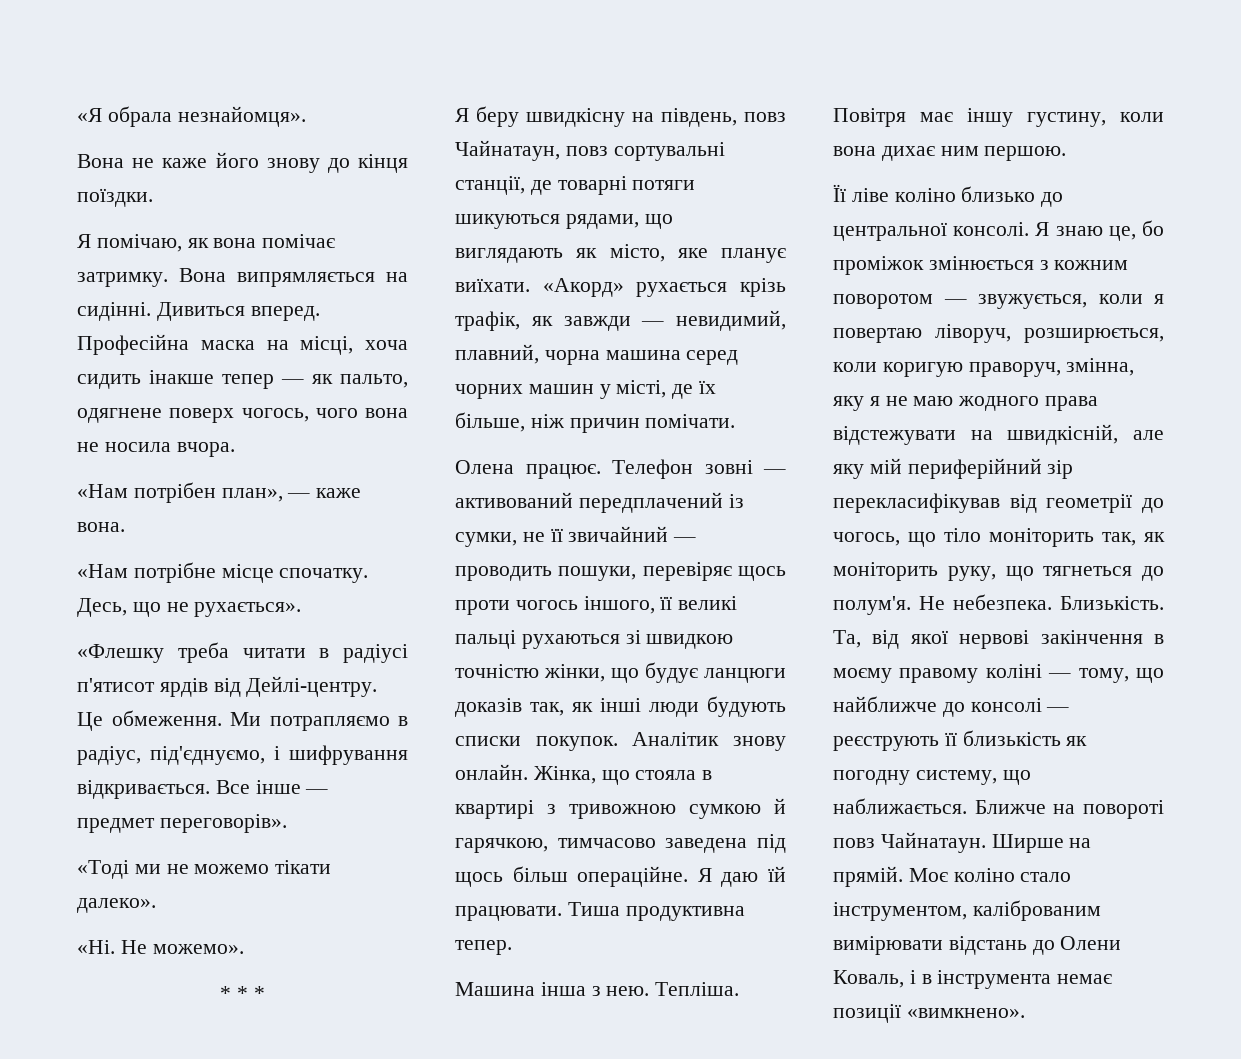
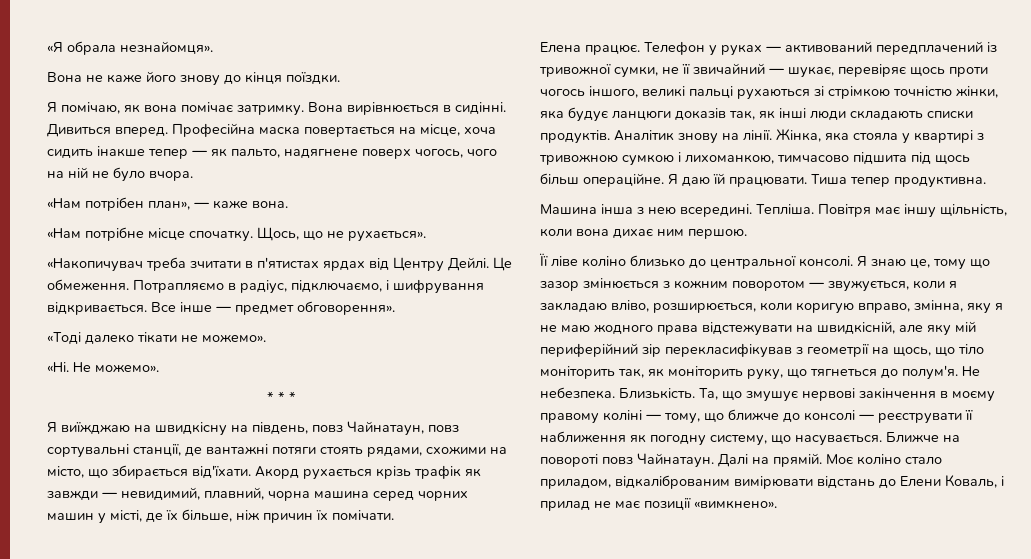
- Вона випрямляється на сидінні.
+ Вона вирівнюється в сидінні.
- Професійна маска на місці, хоча сидить інакше тепер — як пальто, одягнене поверх чогось, чого вона не носила вчора.
+ Професійна маска повертається на місце, хоча сидить інакше тепер — як пальто, надягнене поверх чогось, чого на ній не було вчора.
- Десь, що не рухається».
+ Щось, що не рухається».
- «Флешку треба читати в радіусі п'ятисот ярдів від Дейлі-центру. Це обмеження. Ми потрапляємо в радіус, під'єднуємо, і шифрування відкривається.
+ «Накопичувач треба зчитати в п'ятистах ярдах від Центру Дейлі. Це обмеження. Потрапляємо в радіус, підключаємо, і шифрування відкривається.
- Все інше — предмет переговорів».
+ Все інше — предмет обговорення».
- «Тоді ми не можемо тікати далеко».
+ «Тоді далеко тікати не можемо».
- Я беру швидкісну на південь, повз Чайнатаун, повз сортувальні станції, де товарні потяги шикуються рядами, що виглядають як місто, яке планує виїхати. «Акорд» рухається крізь трафік, як завжди — невидимий, плавний, чорна машина серед чорних машин у місті, де їх більше, ніж причин помічати.
+ Я виїжджаю на швидкісну на південь, повз Чайнатаун, повз сортувальні станції, де вантажні потяги стоять рядами, схожими на місто, що збирається від'їхати. Акорд рухається крізь трафік як завжди — невидимий, плавний, чорна машина серед чорних машин у місті, де їх більше, ніж причин їх помічати.
- Олена працює.
+ Елена працює.
- Телефон зовні — активований передплачений із сумки, не її звичайний — проводить пошуки, перевіряє щось проти чогось іншого, її великі пальці рухаються зі швидкою точністю жінки, що будує ланцюги доказів так, як інші люди будують списки покупок. Аналітик знову онлайн. Жінка, що стояла в квартирі з тривожною сумкою й гарячкою, тимчасово заведена під щось більш операційне.
+ Телефон у руках — активований передплачений із тривожної сумки, не її звичайний — шукає, перевіряє щось проти чогось іншого, великі пальці рухаються зі стрімкою точністю жінки, яка будує ланцюги доказів так, як інші люди складають списки продуктів. Аналітик знову на лінії. Жінка, яка стояла у квартирі з тривожною сумкою і лихоманкою, тимчасово підшита під щось більш операційне.
- Тиша продуктивна тепер.
+ Тиша тепер продуктивна.
- Машина інша з нею.
+ Машина інша з нею всередині.
- Повітря має іншу густину, коли вона дихає ним першою.
+ Повітря має іншу щільність, коли вона дихає ним першою.
- Я знаю це, бо проміжок змінюється з кожним поворотом — звужується, коли я повертаю ліворуч, розширюється, коли коригую праворуч, змінна, яку я не маю жодного права відстежувати на швидкісній, але яку мій периферійний зір перекласифікував від геометрії до чогось, що тіло моніторить так, як моніторить руку, що тягнеться до полум'я.
+ Я знаю це, тому що зазор змінюється з кожним поворотом — звужується, коли я закладаю вліво, розширюється, коли коригую вправо, змінна, яку я не маю жодного права відстежувати на швидкісній, але яку мій периферійний зір перекласифікував з геометрії на щось, що тіло моніторить так, як моніторить руку, що тягнеться до полум'я.
- Та, від якої нервові закінчення в моєму правому коліні — тому, що найближче до консолі — реєструють її близькість як погодну систему, що наближається.
+ Та, що змушує нервові закінчення в моєму правому коліні — тому, що ближче до консолі — реєструвати її наближення як погодну систему, що насувається.
- Ширше на прямій.
+ Далі на прямій.
- Моє коліно стало інструментом, каліброваним вимірювати відстань до Олени Коваль, і в інструмента немає позиції «вимкнено».
+ Моє коліно стало приладом, відкаліброваним вимірювати відстань до Елени Коваль, і прилад не має позиції «вимкнено».

